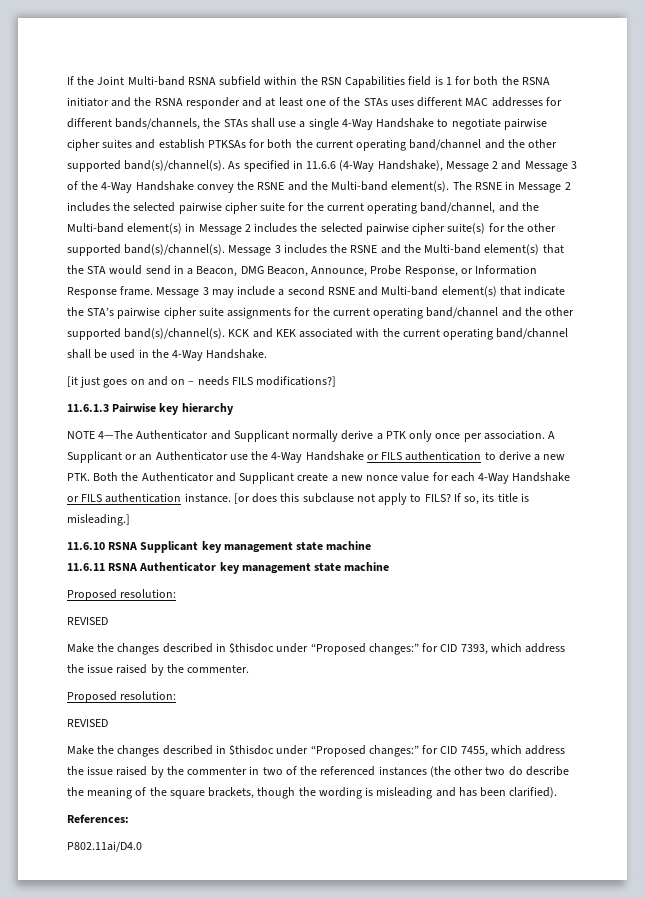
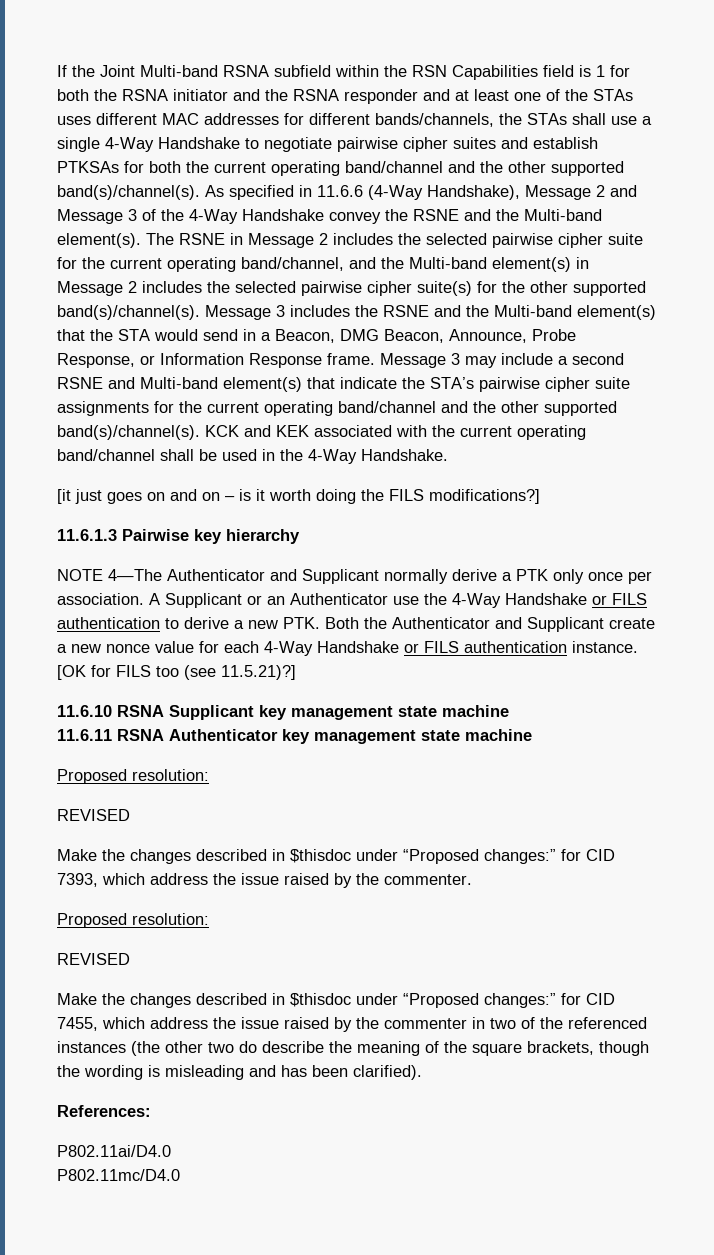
- [it just goes on and on – needs FILS modifications?]
+ [it just goes on and on – is it worth doing the FILS modifications?]
- [or does this subclause not apply to FILS? If so, its title is misleading.]
+ [OK for FILS too (see 11.5.21)?]
+ P802.11mc/D4.0

